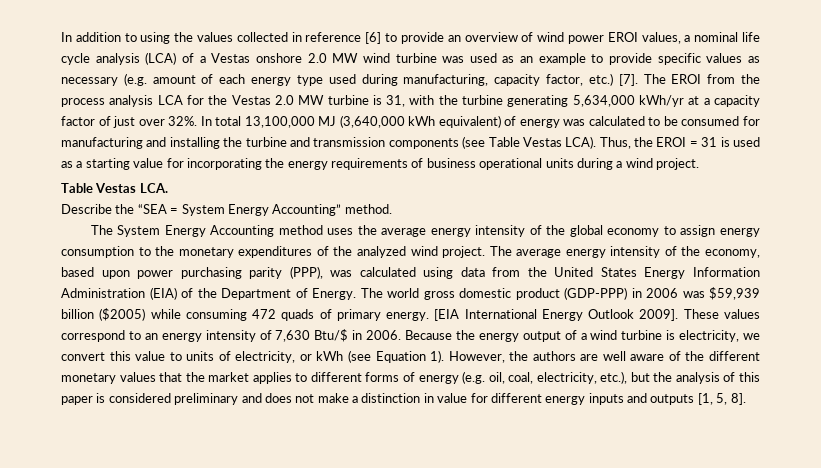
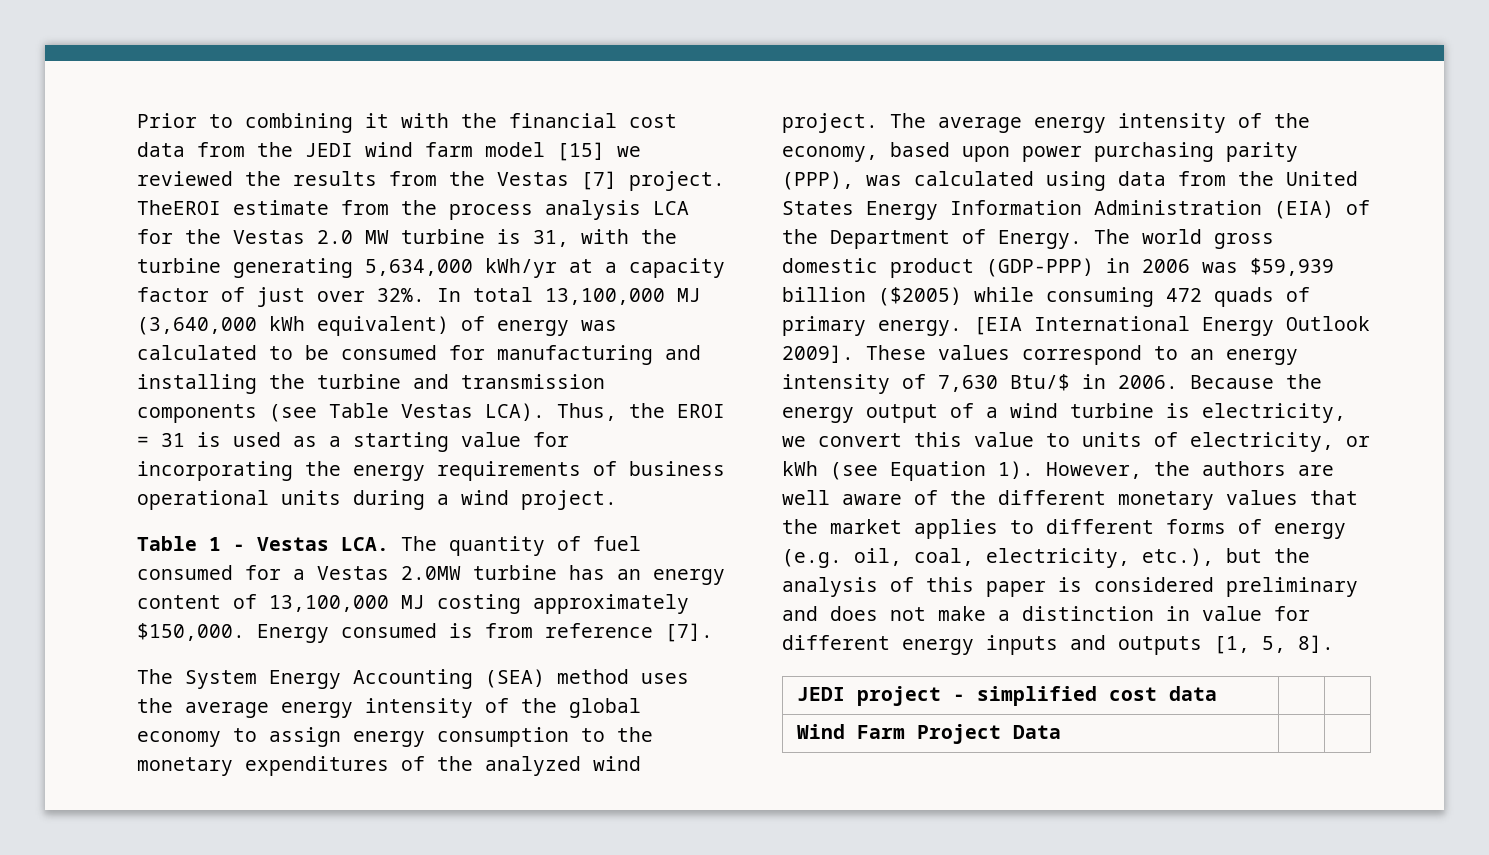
- In addition to using the values collected in reference [6] to provide an overview of wind power EROI values, a nominal life cycle analysis (LCA) of a Vestas onshore 2.0 MW wind turbine was used as an example to provide specific values as necessary (e.g. amount of each energy type used during manufacturing, capacity factor, etc.) [7]. The EROI from the process analysis LCA for the Vestas 2.0 MW turbine is 31, with the turbine generating 5,634,000 kWh/yr at a capacity factor of just over 32%.
+ Prior to combining it with the financial cost data from the JEDI wind farm model [15] we reviewed the results from the Vestas [7] project. TheEROI estimate from the process analysis LCA for the Vestas 2.0 MW turbine is 31, with the turbine generating 5,634,000 kWh/yr at a capacity factor of just over 32%.
- Table Vestas LCA.
- Describe the “SEA = System Energy Accounting” method.
+ Table 1 - Vestas LCA. The quantity of fuel consumed for a Vestas 2.0MW turbine has an energy content of 13,100,000 MJ costing approximately $150,000. Energy consumed is from reference [7].
- The System Energy Accounting method uses the average energy intensity of the global economy to assign energy consumption to the monetary expenditures of the analyzed wind project.
+ The System Energy Accounting (SEA) method uses the average energy intensity of the global economy to assign energy consumption to the monetary expenditures of the analyzed wind project.
+ JEDI project - simplified cost data | |
+ Wind Farm Project Data | |

